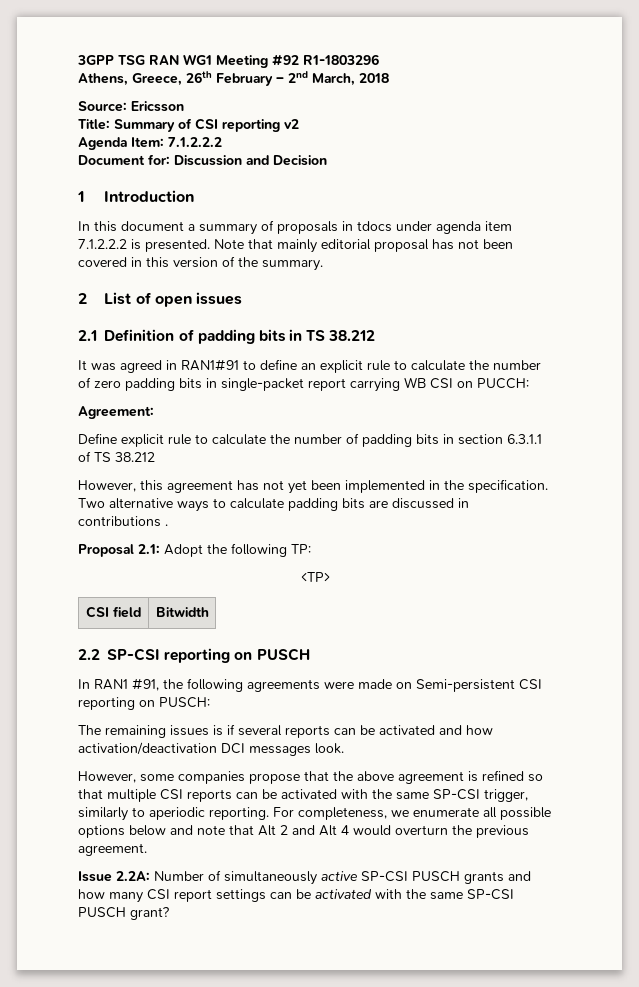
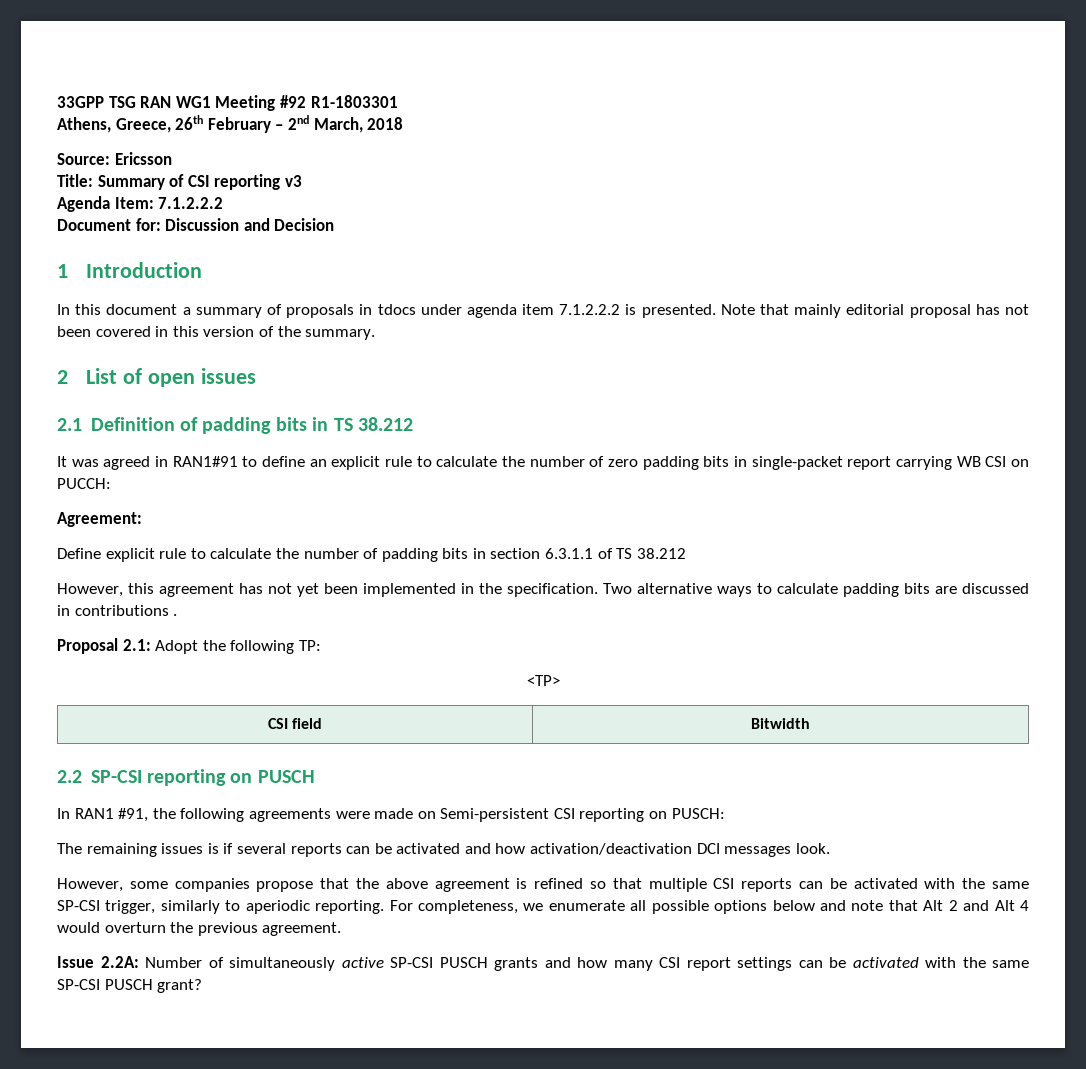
- 3GPP TSG RAN WG1 Meeting #92 R1-1803296
+ 33GPP TSG RAN WG1 Meeting #92 R1-1803301
- Title: Summary of CSI reporting v2
+ Title: Summary of CSI reporting v3

